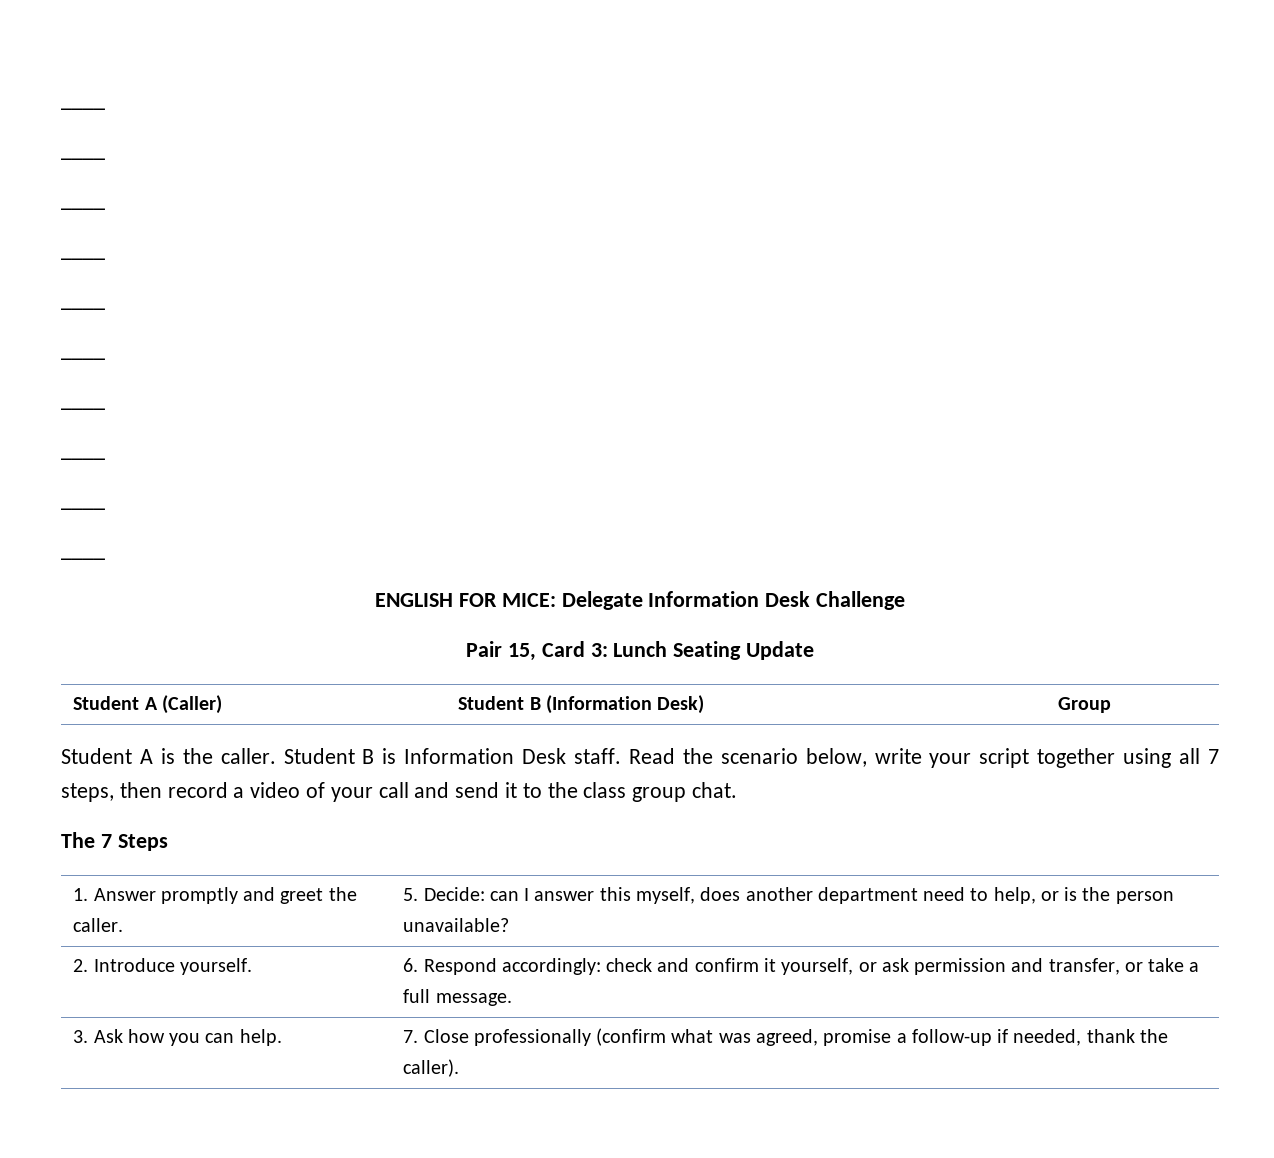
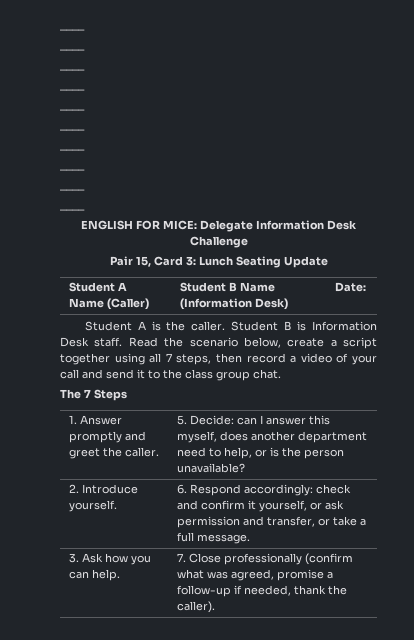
- Student A (Caller) | Student B (Information Desk) | Group
+ Student A Name (Caller) | Student B Name (Information Desk) | Date:
- Read the scenario below, write your script together using all 7 steps, then record a video of your call and send it to the class group chat.
+ Read the scenario below, create a script together using all 7 steps, then record a video of your call and send it to the class group chat.

